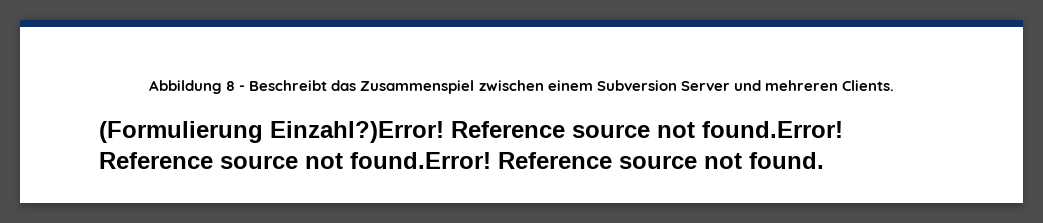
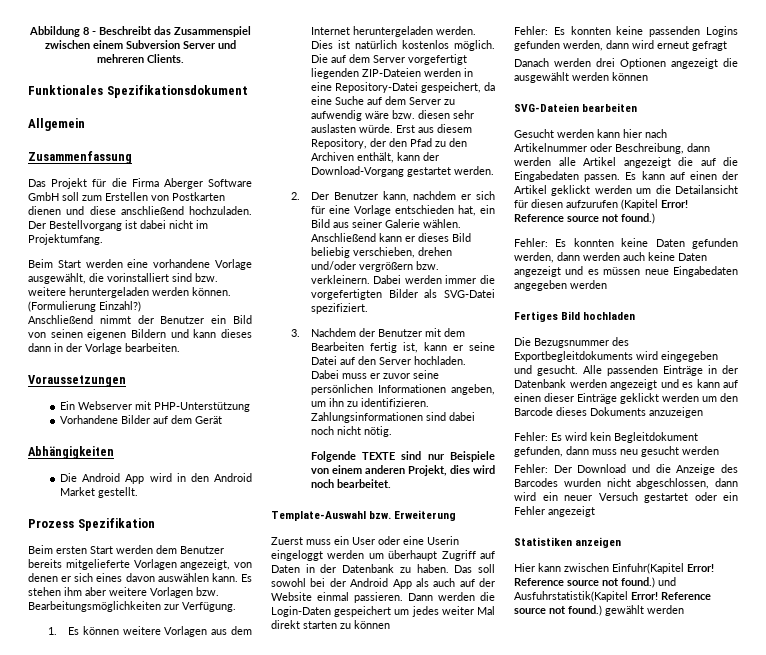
- (Formulierung Einzahl?)Error! Reference source not found.Error! Reference source not found.Error! Reference source not found.
+ Funktionales Spezifikationsdokument
+ Allgemein
+ Zusammenfassung
+ Das Projekt für die Firma Aberger Software GmbH soll zum Erstellen von Postkarten dienen und diese anschließend hochzuladen. Der Bestellvorgang ist dabei nicht im Projektumfang.
+ Beim Start werden eine vorhandene Vorlage ausgewählt, die vorinstalliert sind bzw. weitere heruntergeladen werden können. (Formulierung Einzahl?)
+ Anschließend nimmt der Benutzer ein Bild von seinen eigenen Bildern und kann dieses dann in der Vorlage bearbeiten.
+ Voraussetzungen
+ Ein Webserver mit PHP-Unterstützung
+ Vorhandene Bilder auf dem Gerät
+ Abhängigkeiten
+ Die Android App wird in den Android Market gestellt.
+ Prozess Spezifikation
+ Beim ersten Start werden dem Benutzer bereits mitgelieferte Vorlagen angezeigt, von denen er sich eines davon auswählen kann. Es stehen ihm aber weitere Vorlagen bzw. Bearbeitungsmöglichkeiten zur Verfügung.
+ 1. Es können weitere Vorlagen aus dem Internet heruntergeladen werden. Dies ist natürlich kostenlos möglich. Die auf dem Server vorgefertigt liegenden ZIP-Dateien werden in eine Repository-Datei gespeichert, da eine Suche auf dem Server zu aufwendig wäre bzw. diesen sehr auslasten würde. Erst aus diesem Repository, der den Pfad zu den Archiven enthält, kann der Download-Vorgang gestartet werden.
+ 2. Der Benutzer kann, nachdem er sich für eine Vorlage entschieden hat, ein Bild aus seiner Galerie wählen. Anschließend kann er dieses Bild beliebig verschieben, drehen und/oder vergrößern bzw. verkleinern. Dabei werden immer die vorgefertigten Bilder als SVG-Datei spezifiziert.
+ 3. Nachdem der Benutzer mit dem Bearbeiten fertig ist, kann er seine Datei auf den Server hochladen. Dabei muss er zuvor seine persönlichen Informationen angeben, um ihn zu identifizieren. Zahlungsinformationen sind dabei noch nicht nötig.
+ Folgende TEXTE sind nur Beispiele von einem anderen Projekt, dies wird noch bearbeitet.
+ Template-Auswahl bzw. Erweiterung
+ Zuerst muss ein User oder eine Userin eingeloggt werden um überhaupt Zugriff auf Daten in der Datenbank zu haben. Das soll sowohl bei der Android App als auch auf der Website einmal passieren. Dann werden die Login-Daten gespeichert um jedes weiter Mal direkt starten zu können
+ Fehler: Es konnten keine passenden Logins gefunden werden, dann wird erneut gefragt
+ Danach werden drei Optionen angezeigt die ausgewählt werden können
+ SVG-Dateien bearbeiten
+ Gesucht werden kann hier nach Artikelnummer oder Beschreibung, dann werden alle Artikel angezeigt die auf die Eingabedaten passen. Es kann auf einen der Artikel geklickt werden um die Detailansicht für diesen aufzurufen (Kapitel Error! Reference source not found.)
+ Fehler: Es konnten keine Daten gefunden werden, dann werden auch keine Daten angezeigt und es müssen neue Eingabedaten angegeben werden
+ Fertiges Bild hochladen
+ Die Bezugsnummer des Exportbegleitdokuments wird eingegeben und gesucht. Alle passenden Einträge in der Datenbank werden angezeigt und es kann auf einen dieser Einträge geklickt werden um den Barcode dieses Dokuments anzuzeigen
+ Fehler: Es wird kein Begleitdokument gefunden, dann muss neu gesucht werden
+ Fehler: Der Download und die Anzeige des Barcodes wurden nicht abgeschlossen, dann wird ein neuer Versuch gestartet oder ein Fehler angezeigt
+ Statistiken anzeigen
+ Hier kann zwischen Einfuhr(Kapitel Error! Reference source not found.) und Ausfuhrstatistik(Kapitel Error! Reference source not found.) gewählt werden

